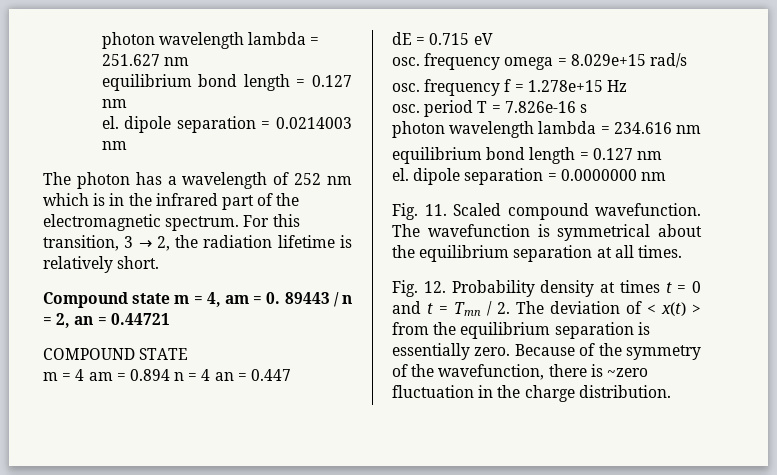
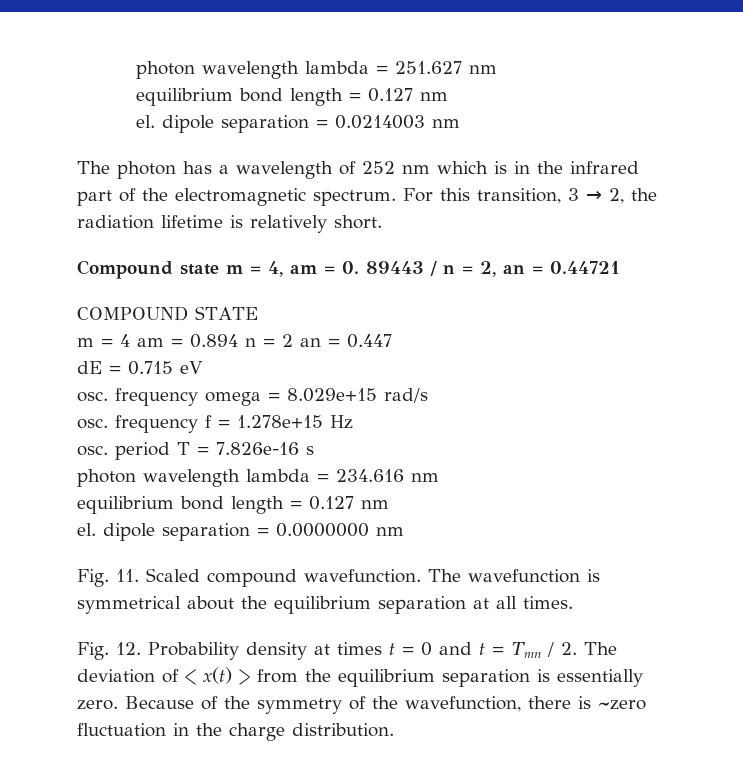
- m = 4 am = 0.894 n = 4 an = 0.447
+ m = 4 am = 0.894 n = 2 an = 0.447

